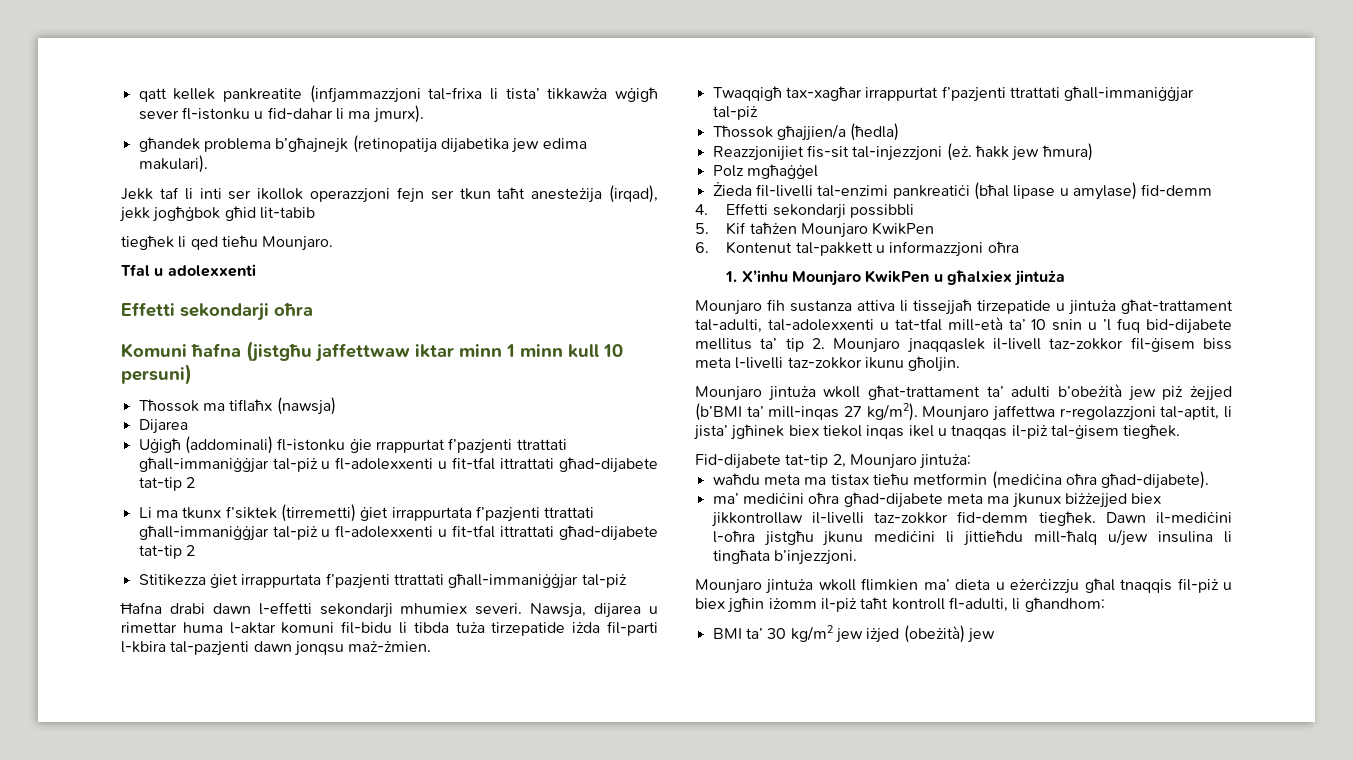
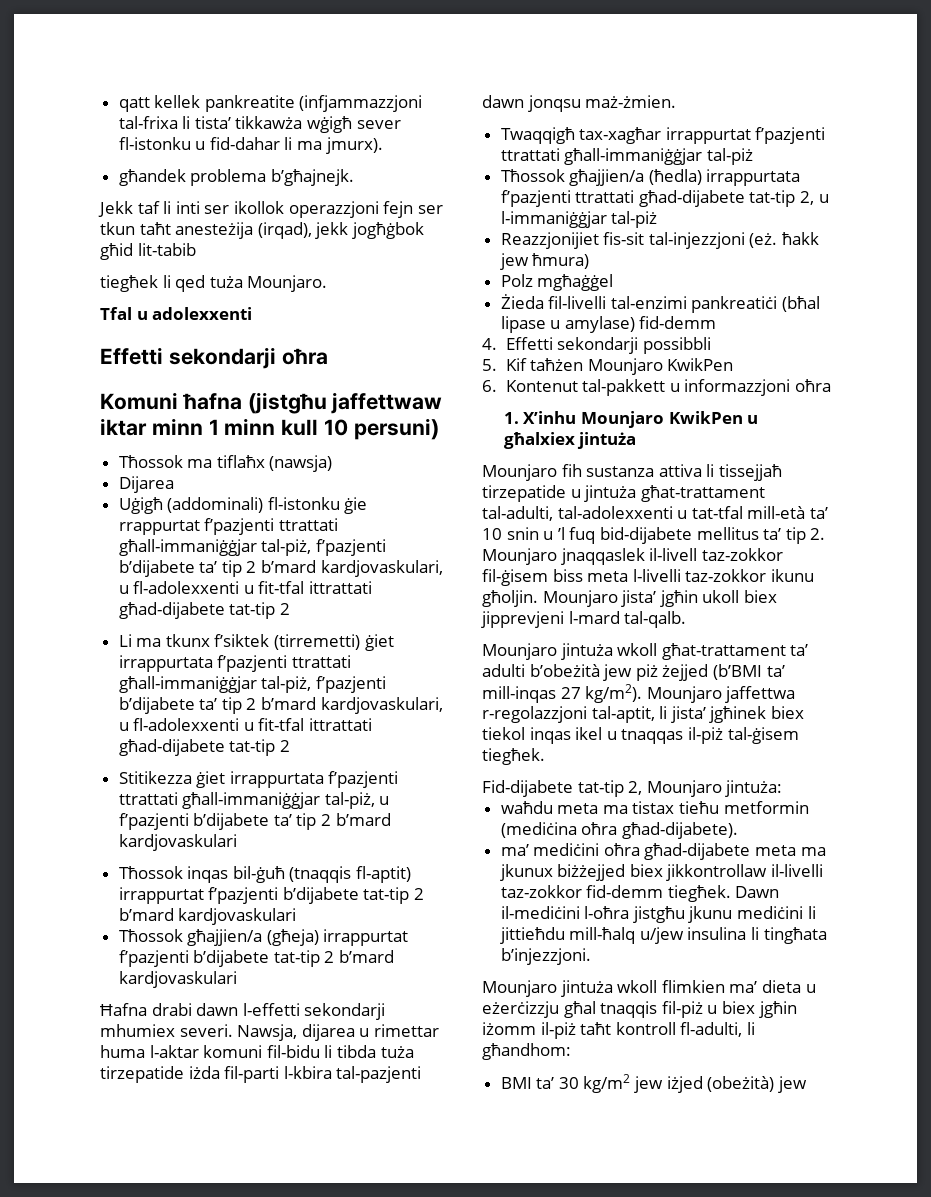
- għandek problema b’għajnejk (retinopatija dijabetika jew edima makulari).
+ għandek problema b’għajnejk.
- tiegħek li qed tieħu Mounjaro.
+ tiegħek li qed tuża Mounjaro.
- Uġigħ (addominali) fl-istonku ġie rrappurtat f’pazjenti ttrattati għall-immaniġġjar tal-piż u fl-adolexxenti u fit-tfal ittrattati għad-dijabete tat-tip 2
+ Uġigħ (addominali) fl-istonku ġie rrappurtat f’pazjenti ttrattati għall-immaniġġjar tal-piż, f’pazjenti b’dijabete ta’ tip 2 b’mard kardjovaskulari, u fl-adolexxenti u fit-tfal ittrattati għad-dijabete tat-tip 2
- Li ma tkunx f’siktek (tirremetti) ġiet irrappurtata f’pazjenti ttrattati għall-immaniġġjar tal-piż u fl-adolexxenti u fit-tfal ittrattati għad-dijabete tat-tip 2
+ Li ma tkunx f’siktek (tirremetti) ġiet irrappurtata f’pazjenti ttrattati għall-immaniġġjar tal-piż, f’pazjenti b’dijabete ta’ tip 2 b’mard kardjovaskulari, u fl-adolexxenti u fit-tfal ittrattati għad-dijabete tat-tip 2
- Stitikezza ġiet irrappurtata f’pazjenti ttrattati għall-immaniġġjar tal-piż
+ Stitikezza ġiet irrappurtata f’pazjenti ttrattati għall-immaniġġjar tal-piż, u f’pazjenti b’dijabete ta’ tip 2 b’mard kardjovaskulari
+ Tħossok inqas bil-ġuħ (tnaqqis fl-aptit) irrappurtat f’pazjenti b’dijabete tat-tip 2 b’mard kardjovaskulari
+ Tħossok għajjien/a (għeja) irrappurtat f’pazjenti b’dijabete tat-tip 2 b’mard kardjovaskulari
- Tħossok għajjien/a (ħedla)
+ Tħossok għajjien/a (ħedla) irrappurtata f’pazjenti ttrattati għad-dijabete tat-tip 2, u l-immaniġġjar tal-piż
+ Mounjaro jista’ jgħin ukoll biex jipprevjeni l-mard tal-qalb.

